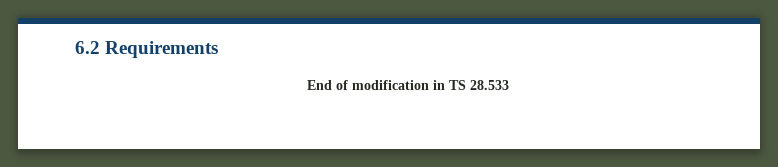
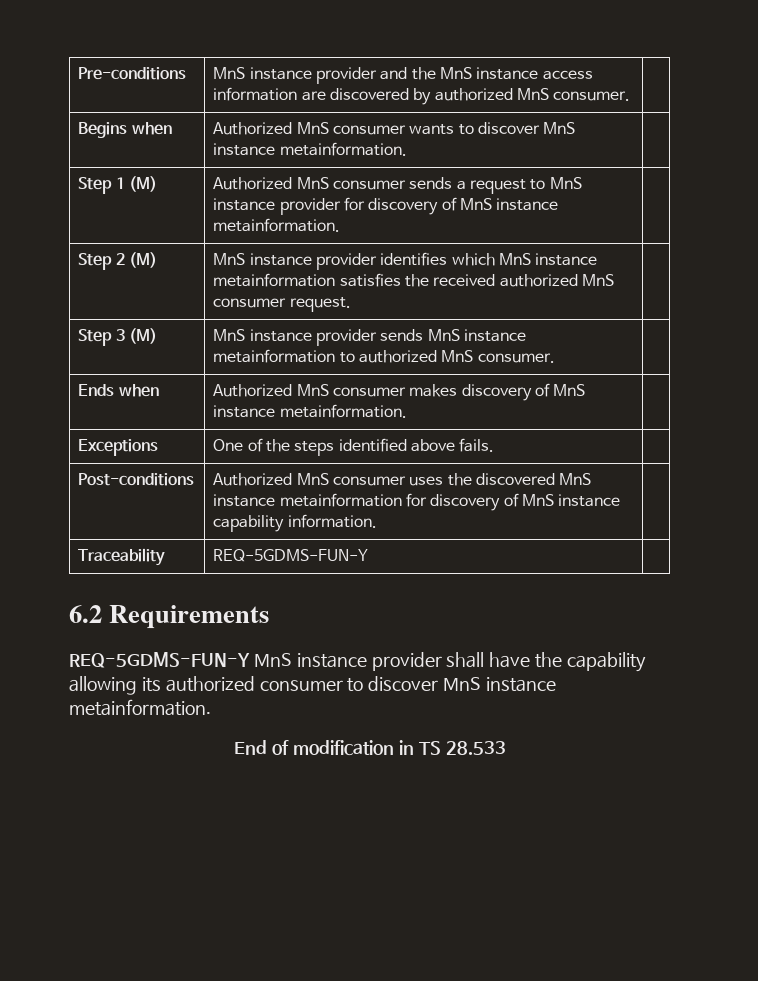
+ Pre-conditions | MnS instance provider and the MnS instance access information are discovered by authorized MnS consumer. |
+ Begins when | Authorized MnS consumer wants to discover MnS instance metainformation. |
+ Step 1 (M) | Authorized MnS consumer sends a request to MnS instance provider for discovery of MnS instance metainformation. |
+ Step 2 (M) | MnS instance provider identifies which MnS instance metainformation satisfies the received authorized MnS consumer request. |
+ Step 3 (M) | MnS instance provider sends MnS instance metainformation to authorized MnS consumer. |
+ Ends when | Authorized MnS consumer makes discovery of MnS instance metainformation. |
+ Exceptions | One of the steps identified above fails. |
+ Post-conditions | Authorized MnS consumer uses the discovered MnS instance metainformation for discovery of MnS instance capability information. |
+ Traceability | REQ-5GDMS-FUN-Y |
  6.2 Requirements
+ REQ-5GDMS-FUN-Y MnS instance provider shall have the capability allowing its authorized consumer to discover MnS instance metainformation.

